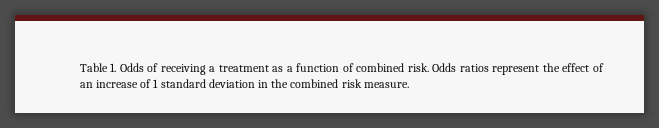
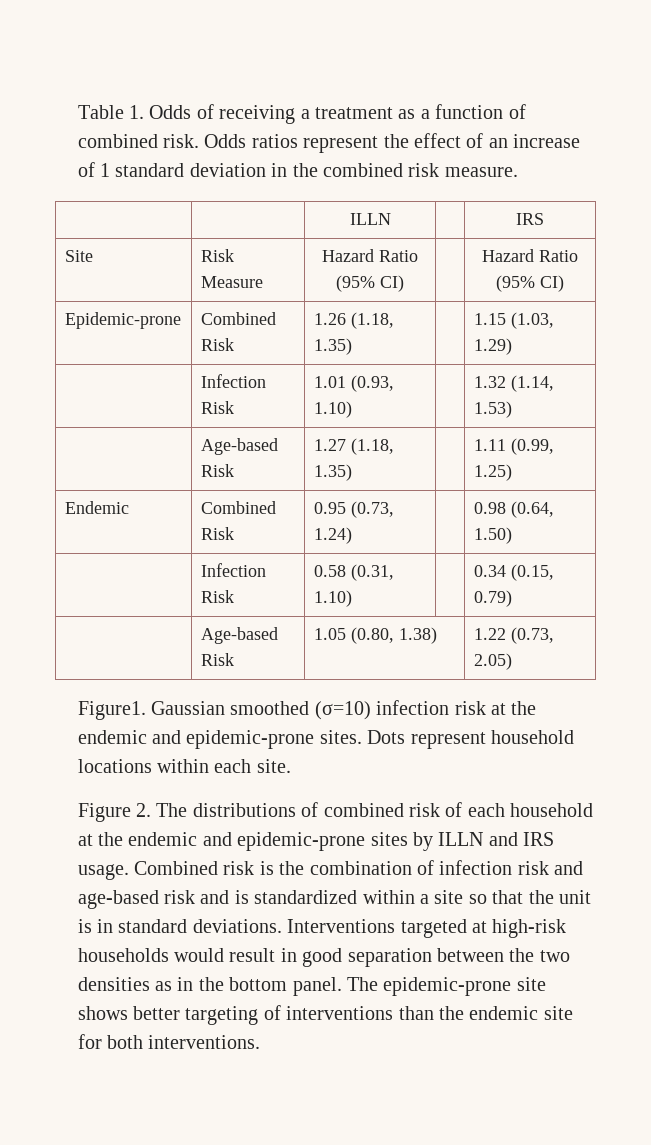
+ | | ILLN | | IRS
+ Site | Risk Measure | Hazard Ratio (95% CI) | | Hazard Ratio (95% CI)
+ Epidemic-prone | Combined Risk | 1.26 (1.18, 1.35) | | 1.15 (1.03, 1.29)
+ | Infection Risk | 1.01 (0.93, 1.10) | | 1.32 (1.14, 1.53)
+ | Age-based Risk | 1.27 (1.18, 1.35) | | 1.11 (0.99, 1.25)
+ Endemic | Combined Risk | 0.95 (0.73, 1.24) | | 0.98 (0.64, 1.50)
+ | Infection Risk | 0.58 (0.31, 1.10) | | 0.34 (0.15, 0.79)
+ | Age-based Risk | 1.05 (0.80, 1.38) | 1.22 (0.73, 2.05)
+ Figure1. Gaussian smoothed (σ=10) infection risk at the endemic and epidemic-prone sites. Dots represent household locations within each site.
+ Figure 2. The distributions of combined risk of each household at the endemic and epidemic-prone sites by ILLN and IRS usage. Combined risk is the combination of infection risk and age-based risk and is standardized within a site so that the unit is in standard deviations. Interventions targeted at high-risk households would result in good separation between the two densities as in the bottom panel. The epidemic-prone site shows better targeting of interventions than the endemic site for both interventions.

